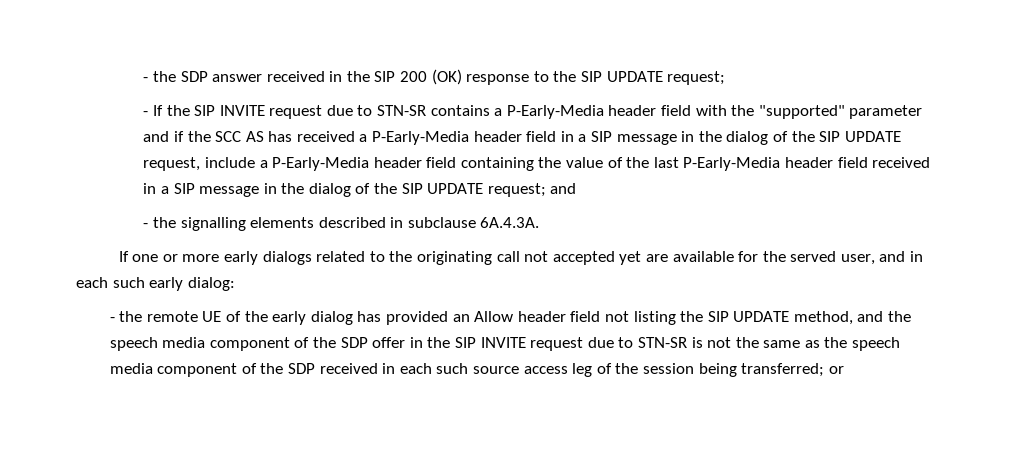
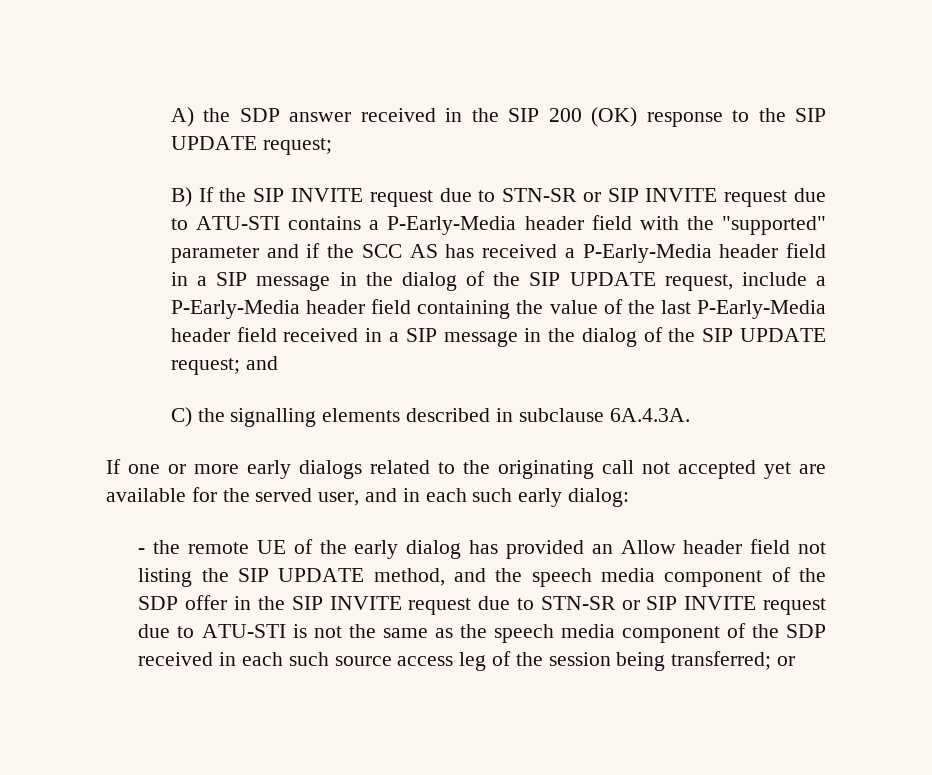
- - the SDP answer received in the SIP 200 (OK) response to the SIP UPDATE request;
+ A) the SDP answer received in the SIP 200 (OK) response to the SIP UPDATE request;
- - If the SIP INVITE request due to STN-SR contains a P-Early-Media header field with the "supported" parameter and if the SCC AS has received a P-Early-Media header field in a SIP message in the dialog of the SIP UPDATE request, include a P-Early-Media header field containing the value of the last P-Early-Media header field received in a SIP message in the dialog of the SIP UPDATE request;
+ B) If the SIP INVITE request due to STN-SR or SIP INVITE request due to ATU-STI contains a P-Early-Media header field with the "supported" parameter and if the SCC AS has received a P-Early-Media header field in a SIP message in the dialog of the SIP UPDATE request, include a P-Early-Media header field containing the value of the last P-Early-Media header field received in a SIP message in the dialog of the SIP UPDATE request;
- - the signalling elements described in subclause 6A.4.3A.
+ C) the signalling elements described in subclause 6A.4.3A.
- - the remote UE of the early dialog has provided an Allow header field not listing the SIP UPDATE method, and the speech media component of the SDP offer in the SIP INVITE request due to STN-SR is not the same as the speech media component of the SDP received in each such source access leg of the session being transferred;
+ - the remote UE of the early dialog has provided an Allow header field not listing the SIP UPDATE method, and the speech media component of the SDP offer in the SIP INVITE request due to STN-SR or SIP INVITE request due to ATU-STI is not the same as the speech media component of the SDP received in each such source access leg of the session being transferred;

